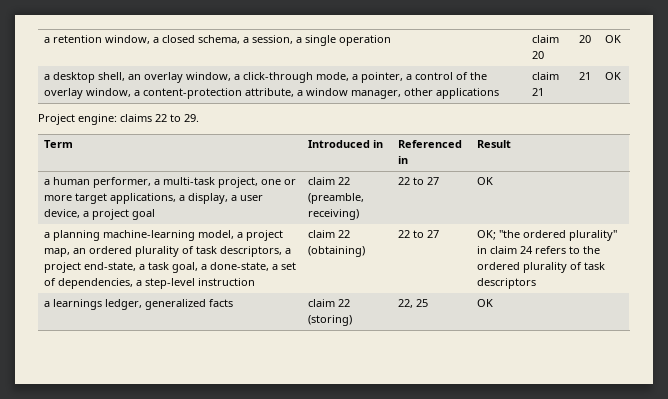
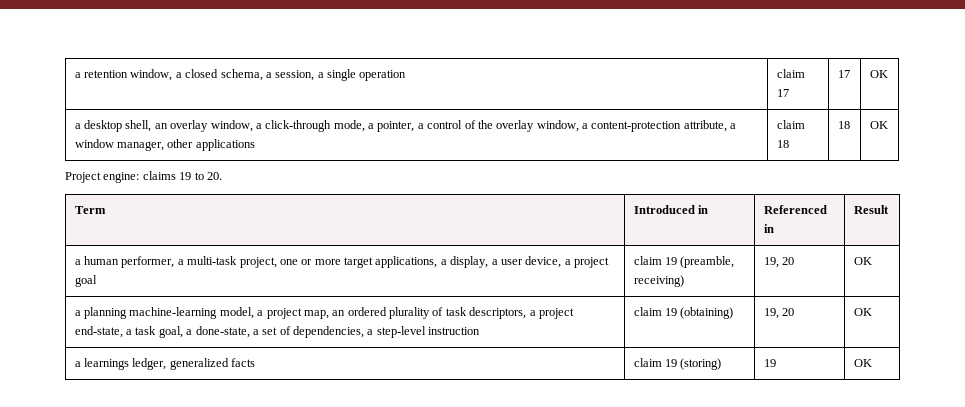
- a retention window, a closed schema, a session, a single operation | claim 20 | 20 | OK
+ a retention window, a closed schema, a session, a single operation | claim 17 | 17 | OK
- a desktop shell, an overlay window, a click-through mode, a pointer, a control of the overlay window, a content-protection attribute, a window manager, other applications | claim 21 | 21 | OK
+ a desktop shell, an overlay window, a click-through mode, a pointer, a control of the overlay window, a content-protection attribute, a window manager, other applications | claim 18 | 18 | OK
- Project engine: claims 22 to 29.
+ Project engine: claims 19 to 20.
- a human performer, a multi-task project, one or more target applications, a display, a user device, a project goal | claim 22 (preamble, receiving) | 22 to 27 | OK
+ a human performer, a multi-task project, one or more target applications, a display, a user device, a project goal | claim 19 (preamble, receiving) | 19, 20 | OK
- claim 22 (obtaining) | 22 to 27 | OK; "the ordered plurality" in claim 24 refers to the ordered plurality of task descriptors
+ claim 19 (obtaining) | 19, 20 | OK
- a learnings ledger, generalized facts | claim 22 (storing) | 22, 25 | OK
+ a learnings ledger, generalized facts | claim 19 (storing) | 19 | OK

